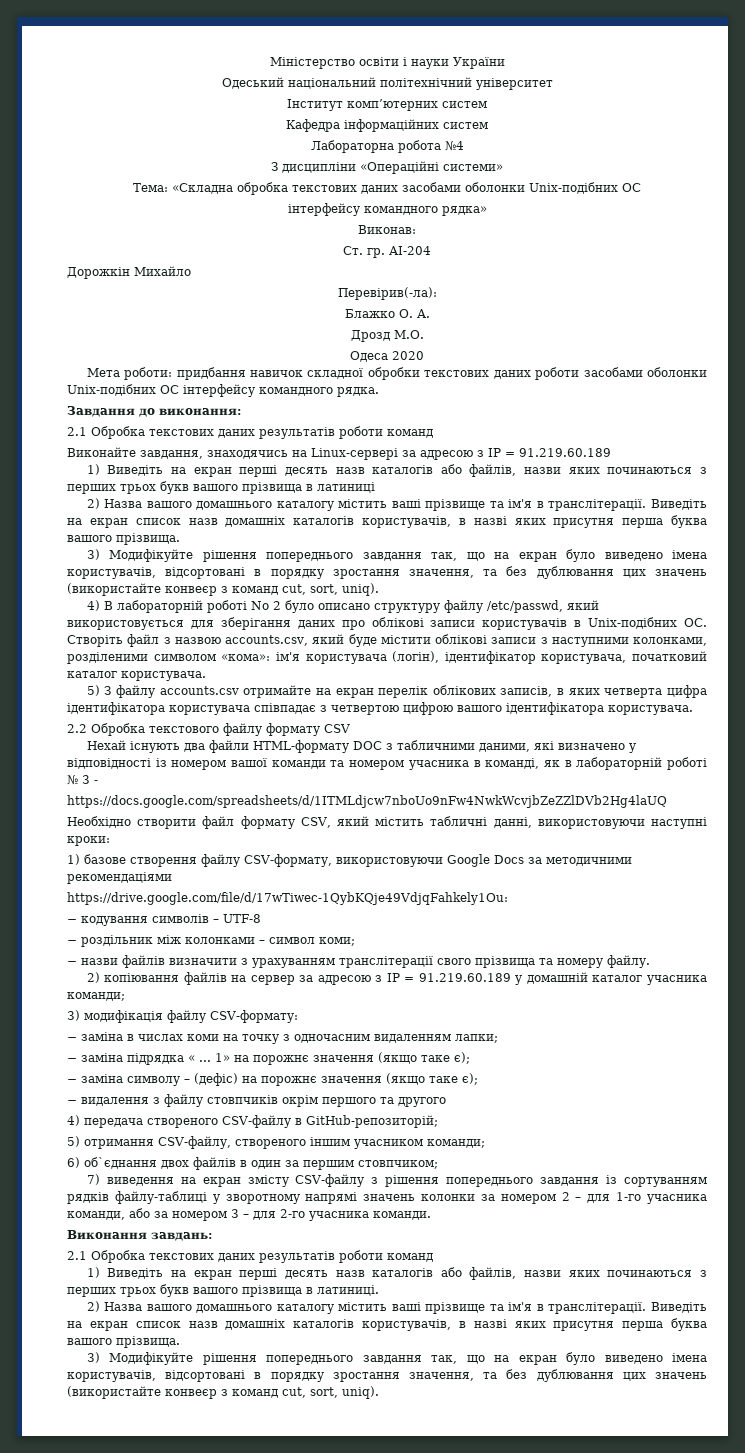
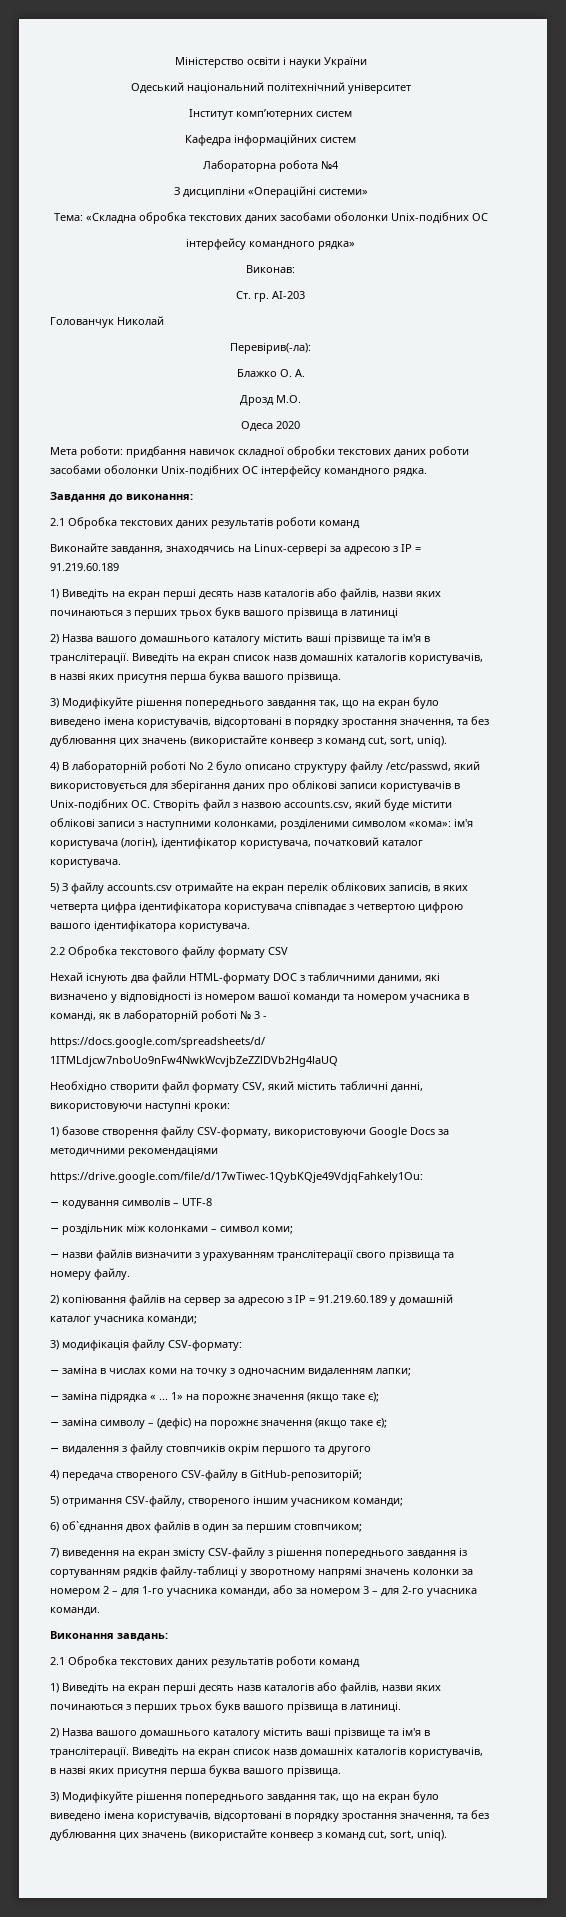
- АІ-204
- Дорожкін Михайло
+ АІ-203
+ Голованчук Николай

